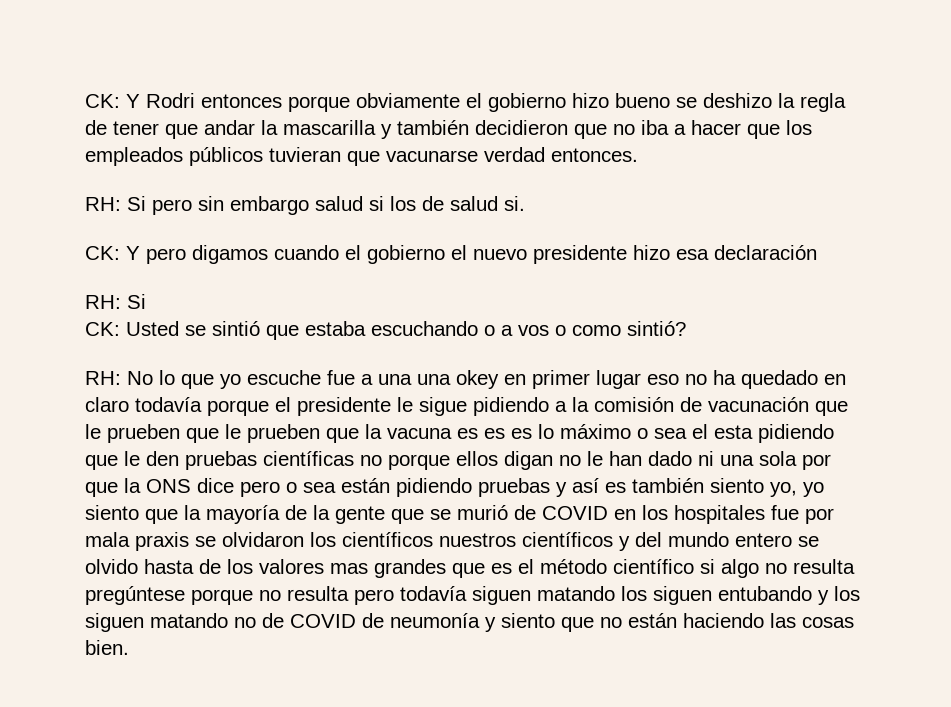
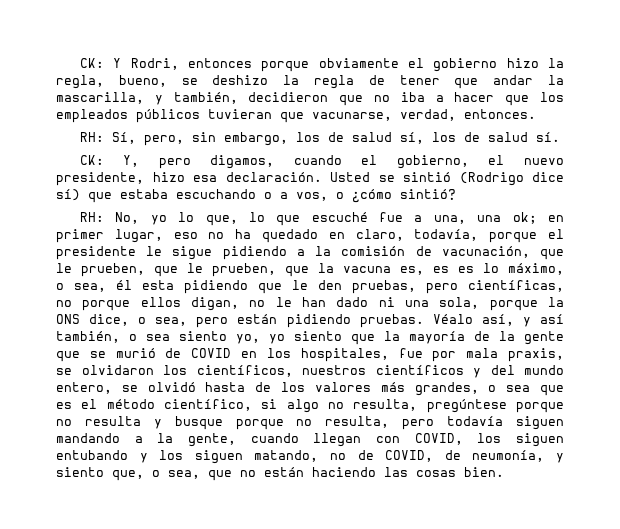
- CK: Y Rodri entonces porque obviamente el gobierno hizo bueno se deshizo la regla de tener que andar la mascarilla y también decidieron que no iba a hacer que los empleados públicos tuvieran que vacunarse verdad entonces.
+ CK: Y Rodri, entonces porque obviamente el gobierno hizo la regla, bueno, se deshizo la regla de tener que andar la mascarilla, y también, decidieron que no iba a hacer que los empleados públicos tuvieran que vacunarse, verdad, entonces.
- RH: Si pero sin embargo salud si los de salud si.
- CK: Y pero digamos cuando el gobierno el nuevo presidente hizo esa declaración
- RH: Si
- CK: Usted se sintió que estaba escuchando o a vos o como sintió?
+ RH: Sí, pero, sin embargo, los de salud sí, los de salud sí.
+ CK: Y, pero digamos, cuando el gobierno, el nuevo presidente, hizo esa declaración. Usted se sintió (Rodrigo dice sí) que estaba escuchando o a vos, o ¿cómo sintió?
- No lo que yo escuche fue a una una okey en primer lugar eso no ha quedado en claro todavía porque el presidente le sigue pidiendo a la comisión de vacunación que le prueben que le prueben que la vacuna es es es lo máximo o sea el esta pidiendo que le den pruebas científicas no porque ellos digan no le han dado ni una sola por que la ONS dice pero o sea están pidiendo pruebas y así es también siento yo, yo siento que la mayoría de la gente que se murió de COVID en los hospitales fue por mala praxis se olvidaron los científicos nuestros científicos y del mundo entero se olvido hasta de los valores mas grandes que es el método científico si algo no resulta pregúntese porque no resulta pero todavía siguen matando los siguen entubando y los siguen matando no de COVID de neumonía y siento que no están haciendo las cosas bien.
+ No, yo lo que, lo que escuché fue a una, una ok; en primer lugar, eso no ha quedado en claro, todavía, porque el presidente le sigue pidiendo a la comisión de vacunación, que le prueben, que le prueben, que la vacuna es, es es lo máximo, o sea, él esta pidiendo que le den pruebas, pero científicas, no porque ellos digan, no le han dado ni una sola, porque la ONS dice, o sea, pero están pidiendo pruebas. Véalo así, y así también, o sea siento yo, yo siento que la mayoría de la gente que se murió de COVID en los hospitales, fue por mala praxis, se olvidaron los científicos, nuestros científicos y del mundo entero, se olvidó hasta de los valores más grandes, o sea que es el método científico, si algo no resulta, pregúntese porque no resulta y busque porque no resulta, pero todavía siguen mandando a la gente, cuando llegan con COVID, los siguen entubando y los siguen matando, no de COVID, de neumonía, y siento que, o sea, que no están haciendo las cosas bien.

